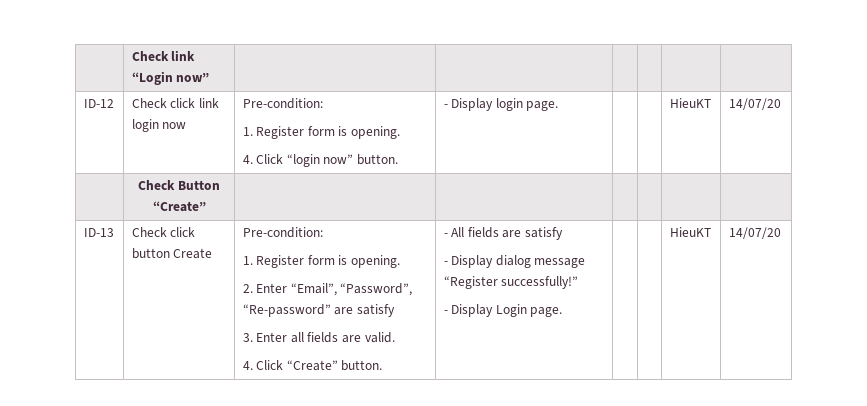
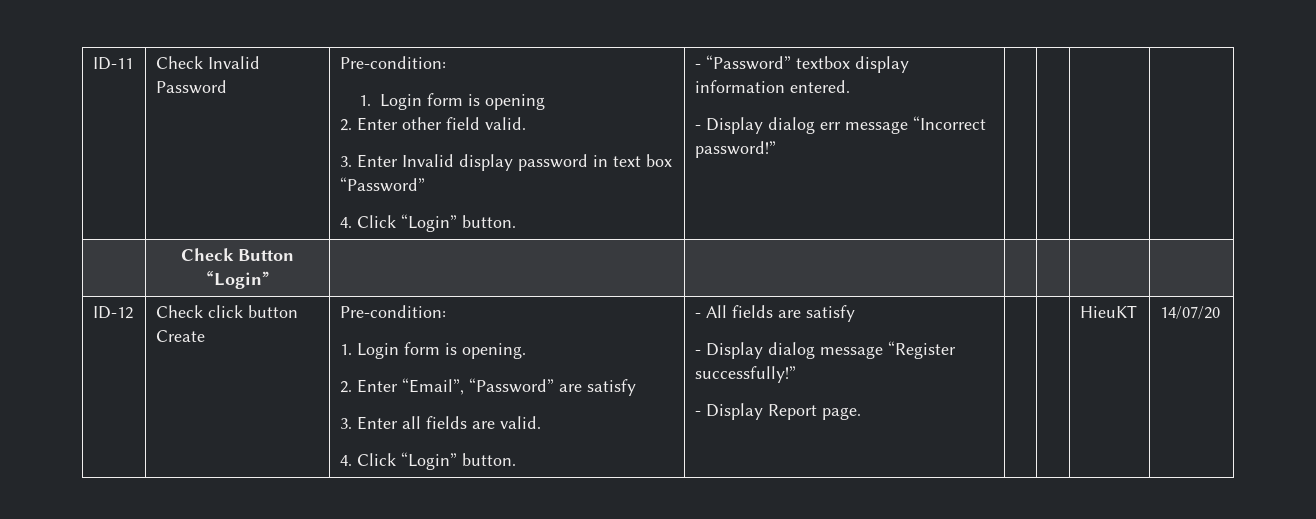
- Check link “Login now” | | | | | |
- ID-12 | Check click link login now | Pre-condition:
- 1. Register form is opening.
- 4. Click “login now” button. | - Display login page. | | | HieuKT | 14/07/20
- | Check Button “Create” | | | | | |
- ID-13
+ ID-11 | Check Invalid Password | Pre-condition:
+ 1. Login form is opening
+ 2. Enter other field valid.
+ 3. Enter Invalid display password in text box “Password”
+ 4. Click “Login” button. | - “Password” textbox display information entered.
+ - Display dialog err message “Incorrect password!” | | | |
+ | Check Button “Login” | | | | | |
+ ID-12
  Check click button Create | Pre-condition:
- 1. Register form is opening.
+ 1. Login form is opening.
- 2. Enter “Email”, “Password”, “Re-password” are satisfy
+ 2. Enter “Email”, “Password” are satisfy
  3. Enter all fields are valid.
- 4. Click “Create” button.
+ 4. Click “Login” button.
- - Display Login page.
+ - Display Report page.

